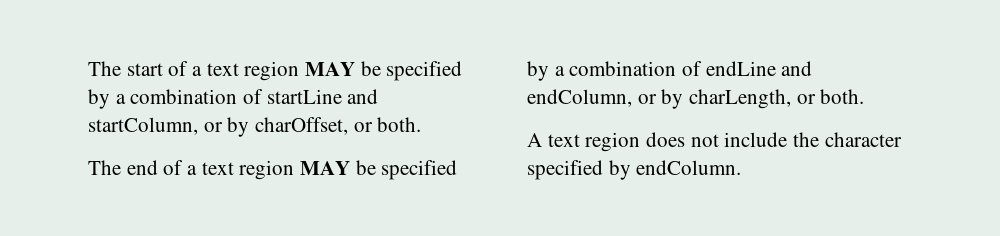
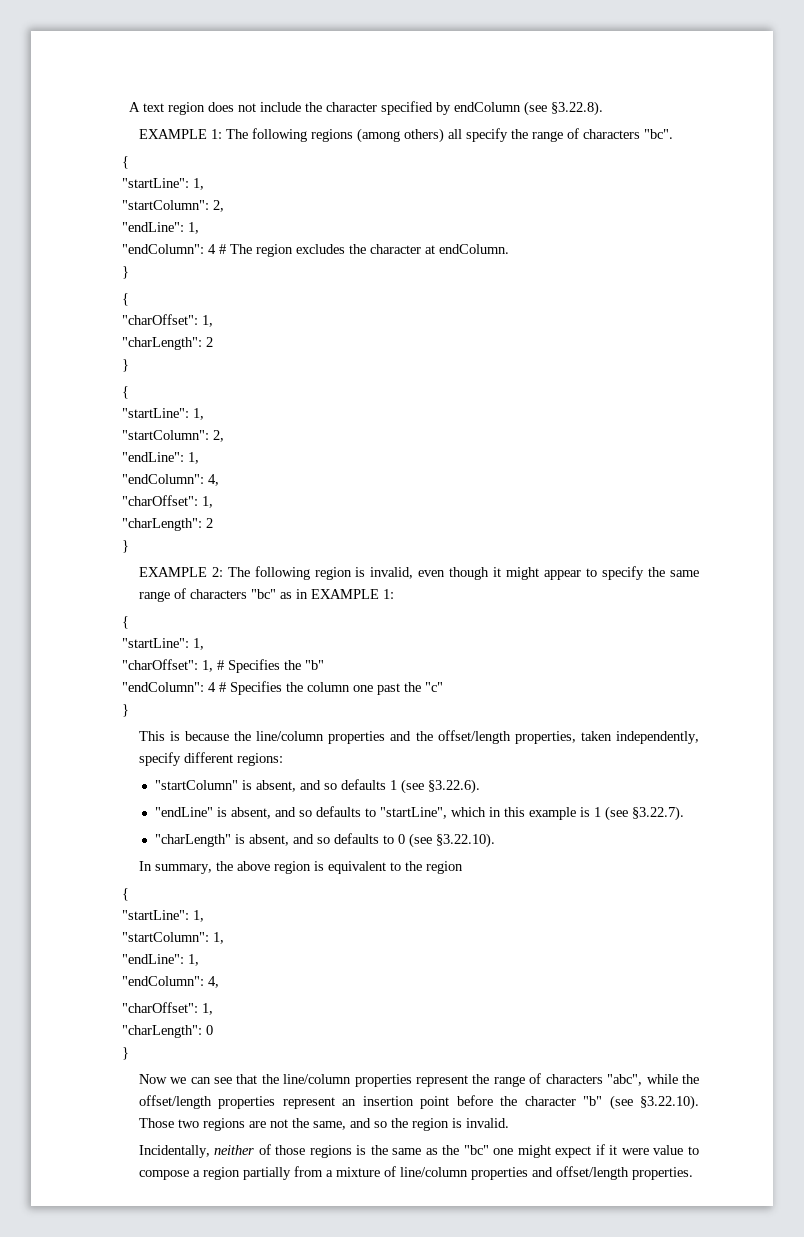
- The start of a text region MAY be specified by a combination of startLine and startColumn, or by charOffset, or both.
- The end of a text region MAY be specified by a combination of endLine and endColumn, or by charLength, or both.
- A text region does not include the character specified by endColumn.
+ A text region does not include the character specified by endColumn (see §3.22.8).
+ EXAMPLE 1: The following regions (among others) all specify the range of characters "bc".
+ {
+ "startLine": 1,
+ "startColumn": 2,
+ "endLine": 1,
+ "endColumn": 4 # The region excludes the character at endColumn.
+ }
+ {
+ "charOffset": 1,
+ "charLength": 2
+ }
+ {
+ "startLine": 1,
+ "startColumn": 2,
+ "endLine": 1,
+ "endColumn": 4,
+ "charOffset": 1,
+ "charLength": 2
+ }
+ EXAMPLE 2: The following region is invalid, even though it might appear to specify the same range of characters "bc" as in EXAMPLE 1:
+ {
+ "startLine": 1,
+ "charOffset": 1, # Specifies the "b"
+ "endColumn": 4 # Specifies the column one past the "c"
+ }
+ This is because the line/column properties and the offset/length properties, taken independently, specify different regions:
+ "startColumn" is absent, and so defaults 1 (see §3.22.6).
+ "endLine" is absent, and so defaults to "startLine", which in this example is 1 (see §3.22.7).
+ "charLength" is absent, and so defaults to 0 (see §3.22.10).
+ In summary, the above region is equivalent to the region
+ {
+ "startLine": 1,
+ "startColumn": 1,
+ "endLine": 1,
+ "endColumn": 4,
+ "charOffset": 1,
+ "charLength": 0
+ }
+ Now we can see that the line/column properties represent the range of characters "abc", while the offset/length properties represent an insertion point before the character "b" (see §3.22.10). Those two regions are not the same, and so the region is invalid.
+ Incidentally, neither of those regions is the same as the "bc" one might expect if it were value to compose a region partially from a mixture of line/column properties and offset/length properties.

